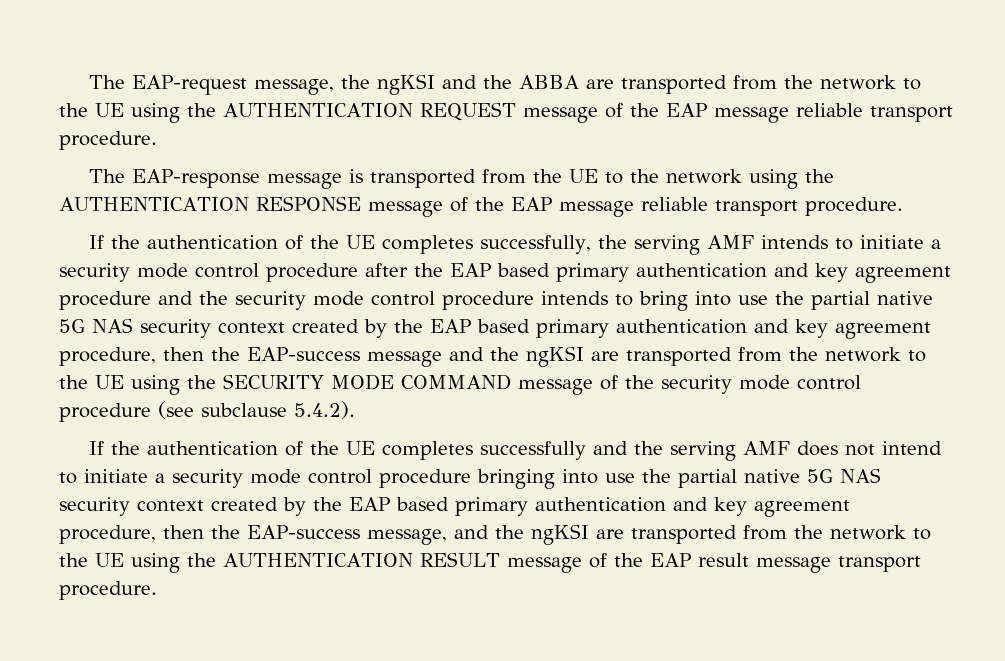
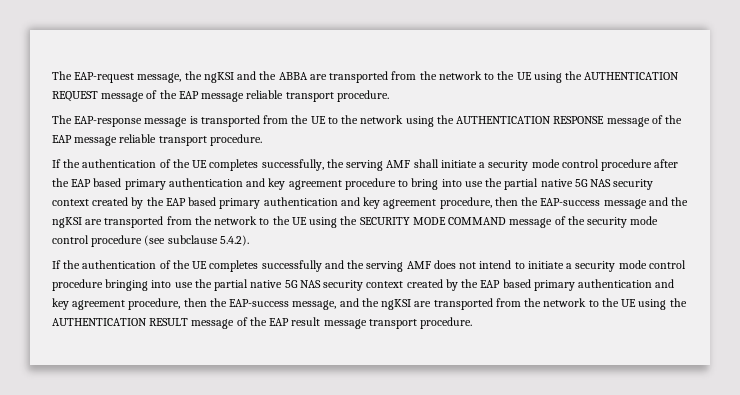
- If the authentication of the UE completes successfully, the serving AMF intends to initiate a security mode control procedure after the EAP based primary authentication and key agreement procedure and the security mode control procedure intends to bring into use the partial native 5G NAS security context created by the EAP based primary authentication and key agreement procedure, then the EAP-success message and the ngKSI are transported from the network to the UE using the SECURITY MODE COMMAND message of the security mode control procedure (see subclause 5.4.2).
+ If the authentication of the UE completes successfully, the serving AMF shall initiate a security mode control procedure after the EAP based primary authentication and key agreement procedure to bring into use the partial native 5G NAS security context created by the EAP based primary authentication and key agreement procedure, then the EAP-success message and the ngKSI are transported from the network to the UE using the SECURITY MODE COMMAND message of the security mode control procedure (see subclause 5.4.2).

